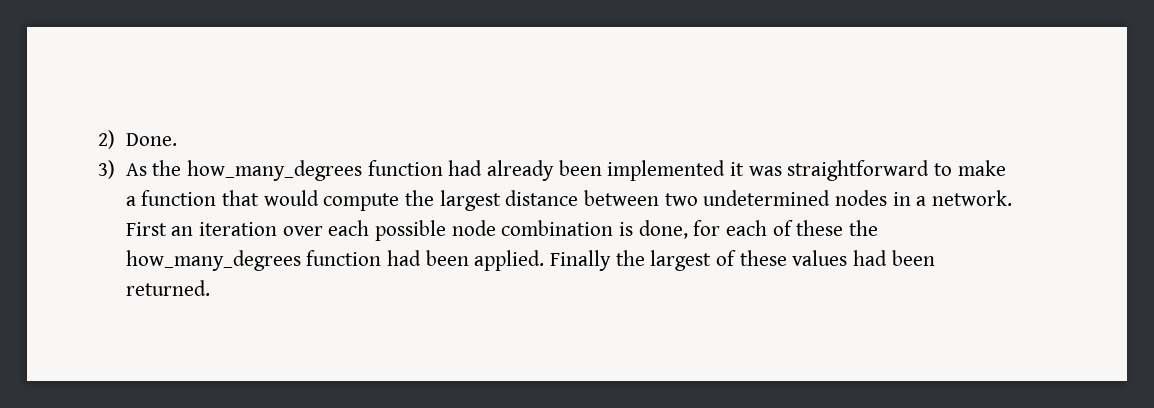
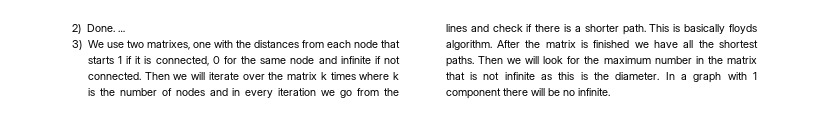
+ …
- 3) As the how_many_degrees function had already been implemented it was straightforward to make a function that would compute the largest distance between two undetermined nodes in a network. First an iteration over each possible node combination is done, for each of these the how_many_degrees function had been applied. Finally the largest of these values had been returned.
+ 3) We use two matrixes, one with the distances from each node that starts 1 if it is connected, 0 for the same node and infinite if not connected. Then we will iterate over the matrix k times where k is the number of nodes and in every iteration we go from the lines and check if there is a shorter path. This is basically floyds algorithm. After the matrix is finished we have all the shortest paths. Then we will look for the maximum number in the matrix that is not infinite as this is the diameter. In a graph with 1 component there will be no infinite.

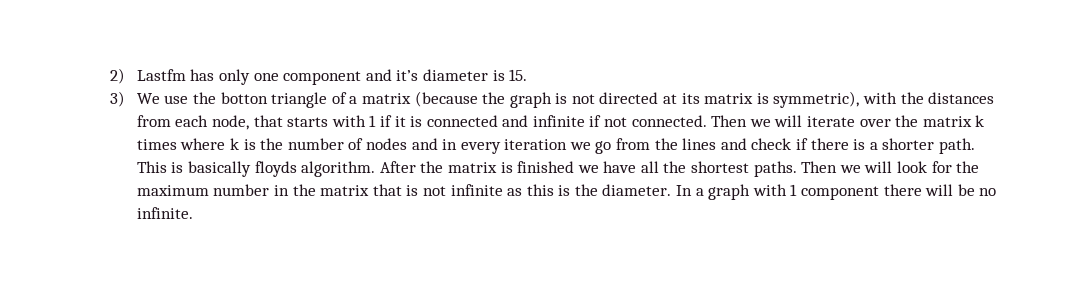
- 2) Done. …
- 3) We use two matrixes, one with the distances from each node that starts 1 if it is connected, 0 for the same node and infinite if not connected.
+ 2) Lastfm has only one component and it’s diameter is 15.
+ 3) We use the botton triangle of a matrix (because the graph is not directed at its matrix is symmetric), with the distances from each node, that starts with 1 if it is connected and infinite if not connected.

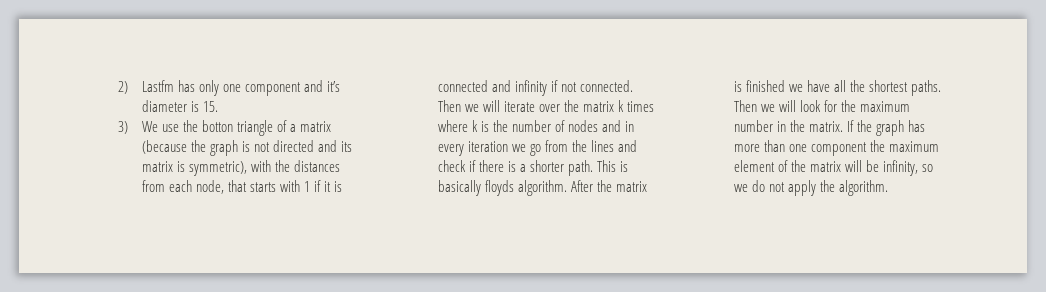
- 3) We use the botton triangle of a matrix (because the graph is not directed at its matrix is symmetric), with the distances from each node, that starts with 1 if it is connected and infinite if not connected.
+ 3) We use the botton triangle of a matrix (because the graph is not directed and its matrix is symmetric), with the distances from each node, that starts with 1 if it is connected and infinity if not connected.
- Then we will look for the maximum number in the matrix that is not infinite as this is the diameter. In a graph with 1 component there will be no infinite.
+ Then we will look for the maximum number in the matrix. If the graph has more than one component the maximum element of the matrix will be infinity, so we do not apply the algorithm.

